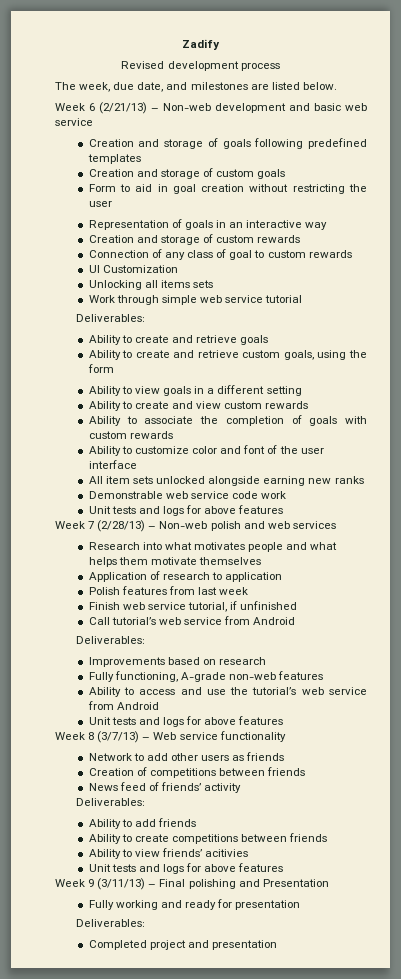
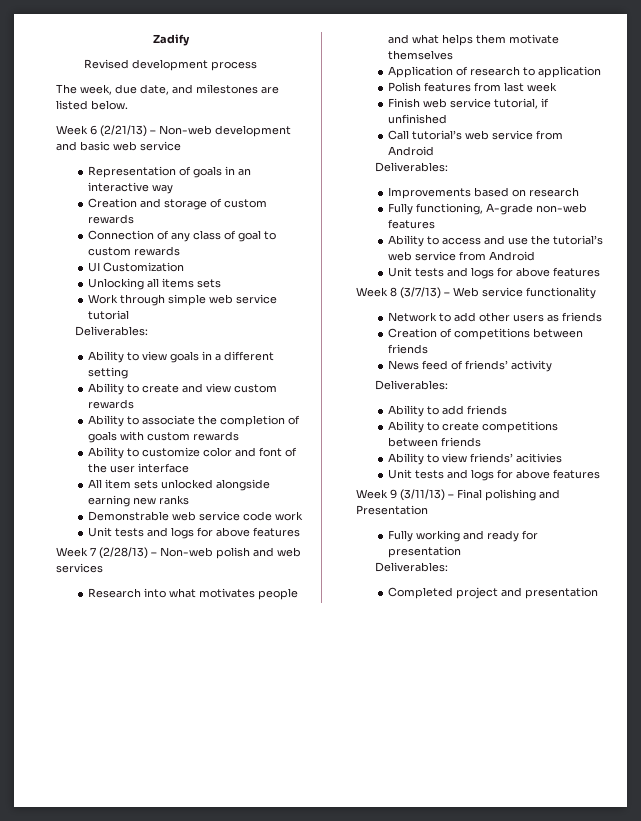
- Creation and storage of goals following predefined templates
- Creation and storage of custom goals
- Form to aid in goal creation without restricting the user
- Ability to create and retrieve goals
- Ability to create and retrieve custom goals, using the form

